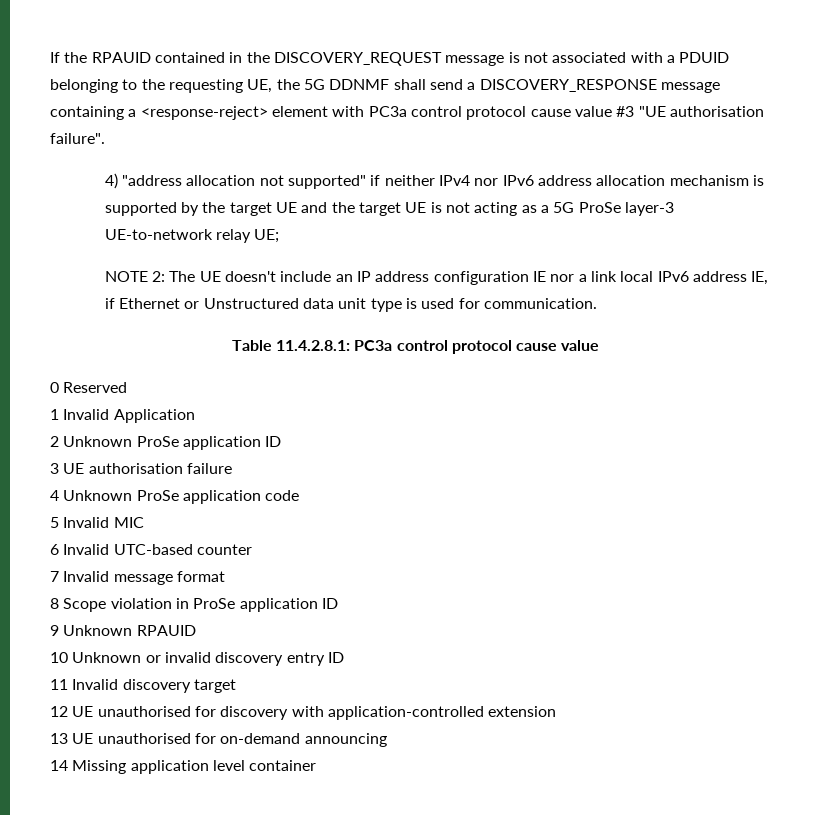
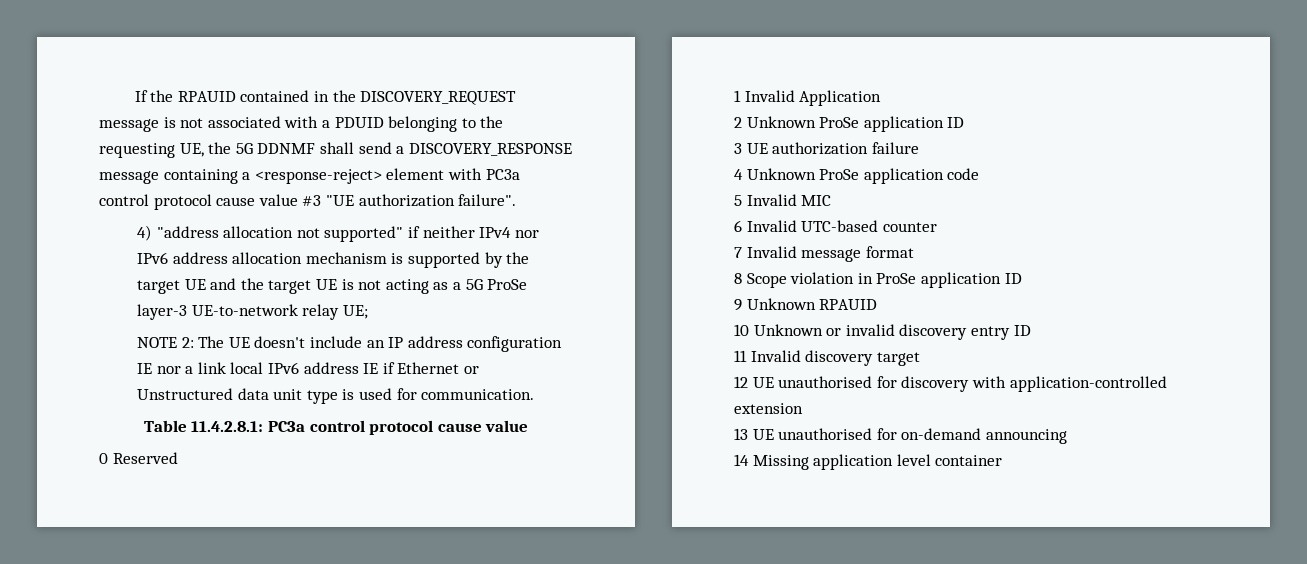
- If the RPAUID contained in the DISCOVERY_REQUEST message is not associated with a PDUID belonging to the requesting UE, the 5G DDNMF shall send a DISCOVERY_RESPONSE message containing a <response-reject> element with PC3a control protocol cause value #3 "UE authorisation failure".
+ If the RPAUID contained in the DISCOVERY_REQUEST message is not associated with a PDUID belonging to the requesting UE, the 5G DDNMF shall send a DISCOVERY_RESPONSE message containing a <response-reject> element with PC3a control protocol cause value #3 "UE authorization failure".
- NOTE 2: The UE doesn't include an IP address configuration IE nor a link local IPv6 address IE, if Ethernet or Unstructured data unit type is used for communication.
+ NOTE 2: The UE doesn't include an IP address configuration IE nor a link local IPv6 address IE if Ethernet or Unstructured data unit type is used for communication.
- 3 UE authorisation failure
+ 3 UE authorization failure

